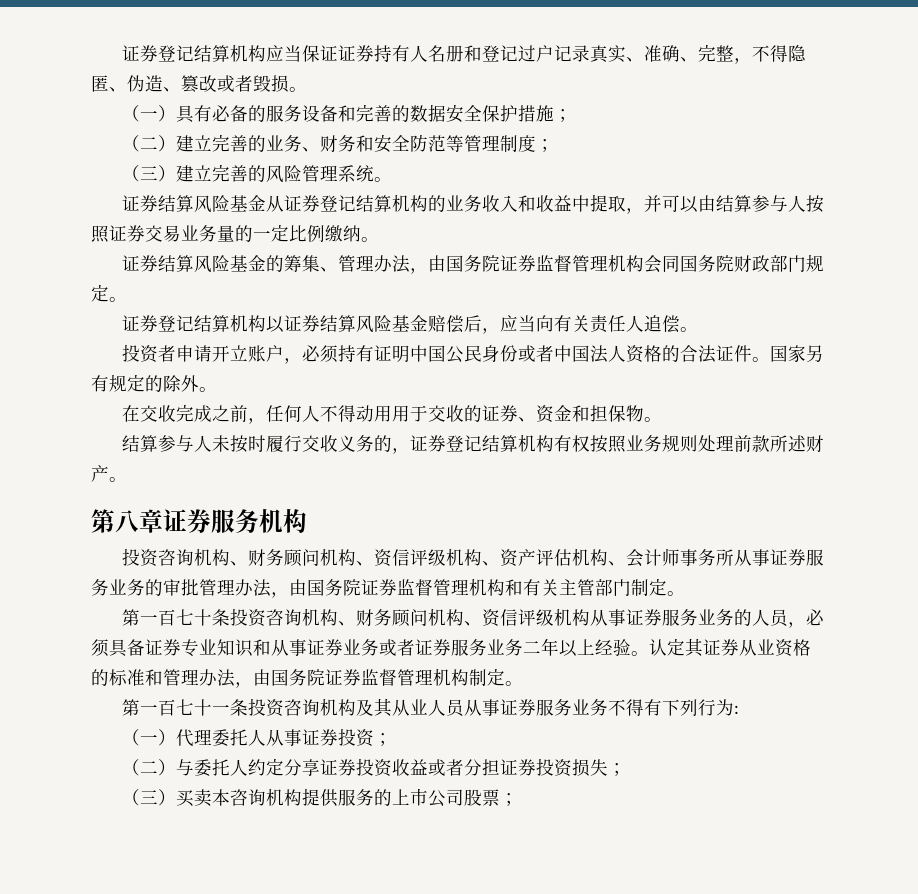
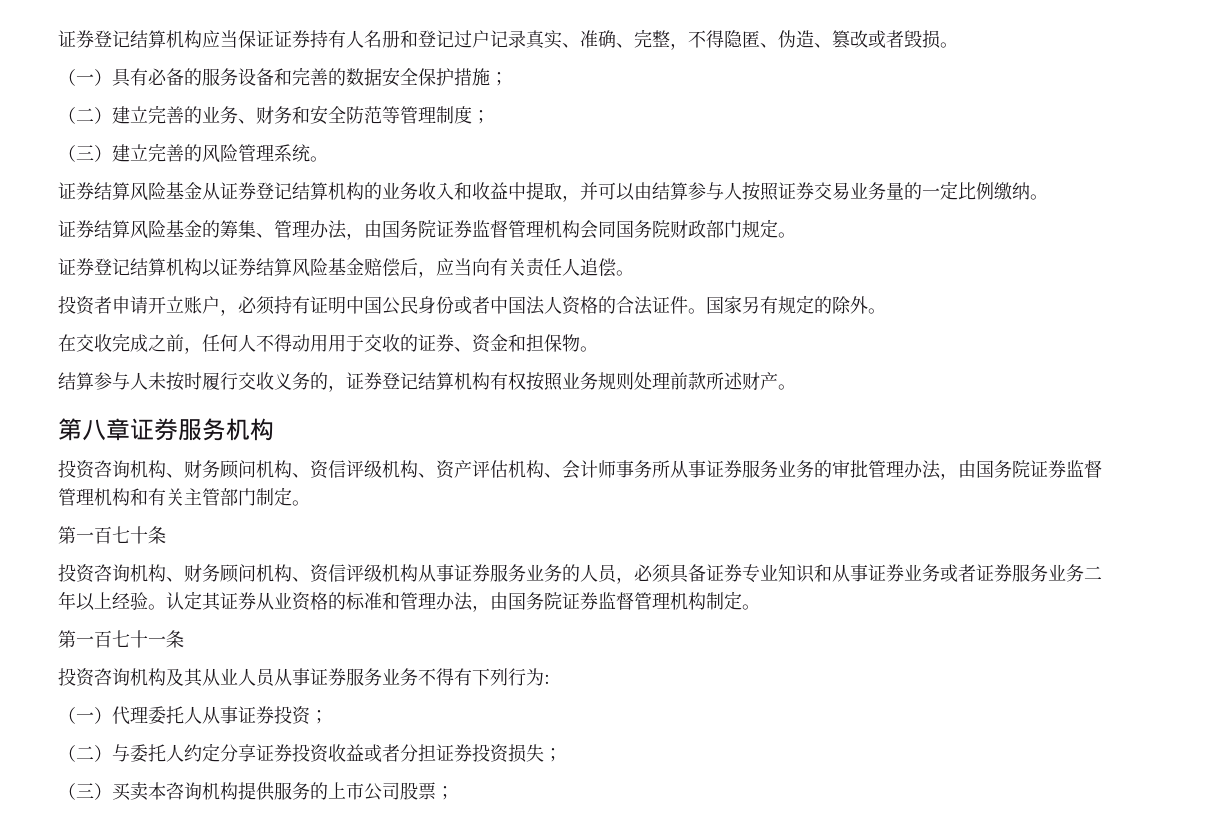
- 第一百七十条投资咨询机构、财务顾问机构、资信评级机构从事证券服务业务的人员，必须具备证券专业知识和从事证券业务或者证券服务业务二年以上经验。
+ 第一百七十条
+ 投资咨询机构、财务顾问机构、资信评级机构从事证券服务业务的人员，必须具备证券专业知识和从事证券业务或者证券服务业务二年以上经验。
- 第一百七十一条投资咨询机构及其从业人员从事证券服务业务不得有下列行为:
+ 第一百七十一条
+ 投资咨询机构及其从业人员从事证券服务业务不得有下列行为:

